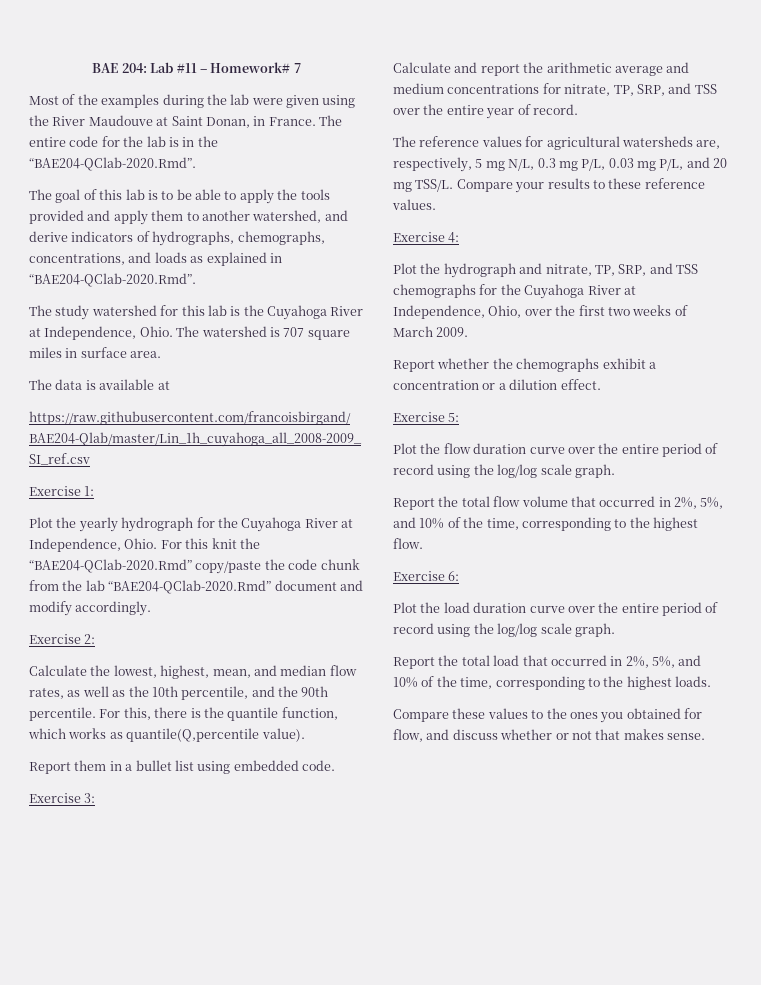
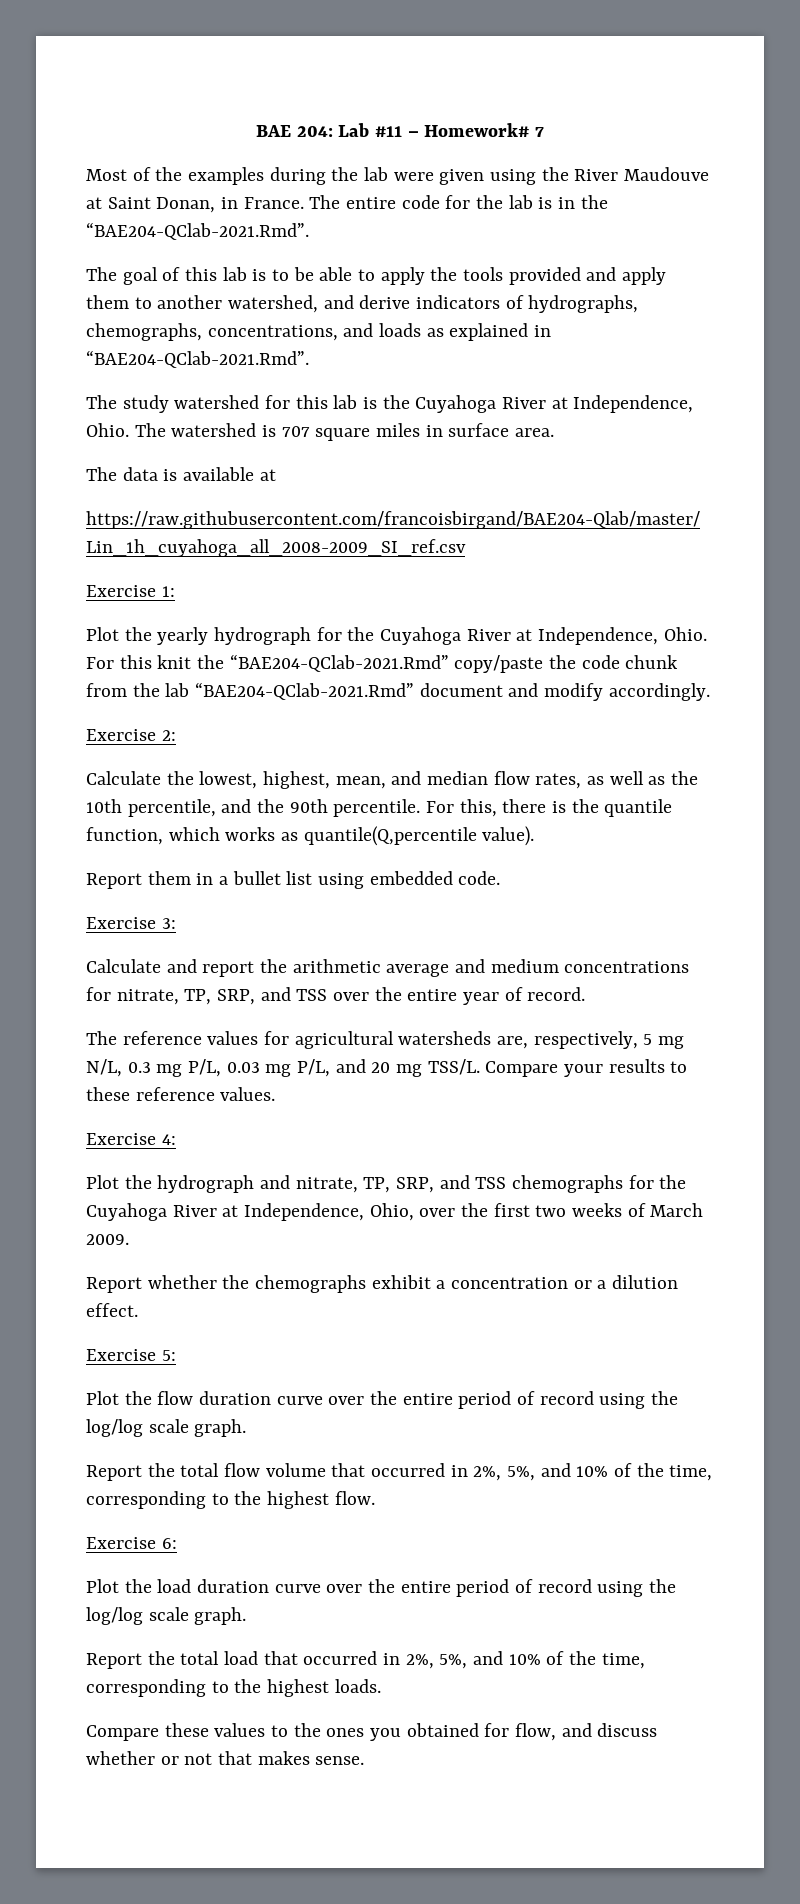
- The entire code for the lab is in the “BAE204-QClab-2020.Rmd”.
+ The entire code for the lab is in the “BAE204-QClab-2021.Rmd”.
- The goal of this lab is to be able to apply the tools provided and apply them to another watershed, and derive indicators of hydrographs, chemographs, concentrations, and loads as explained in “BAE204-QClab-2020.Rmd”.
+ The goal of this lab is to be able to apply the tools provided and apply them to another watershed, and derive indicators of hydrographs, chemographs, concentrations, and loads as explained in “BAE204-QClab-2021.Rmd”.
- For this knit the “BAE204-QClab-2020.Rmd” copy/paste the code chunk from the lab “BAE204-QClab-2020.Rmd” document and modify accordingly.
+ For this knit the “BAE204-QClab-2021.Rmd” copy/paste the code chunk from the lab “BAE204-QClab-2021.Rmd” document and modify accordingly.

